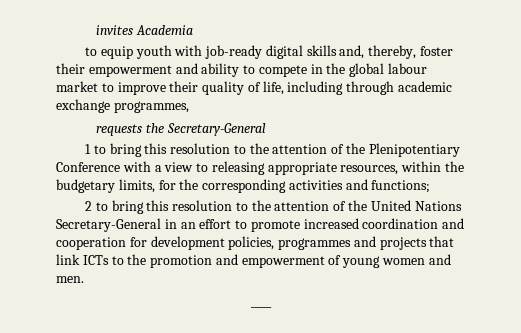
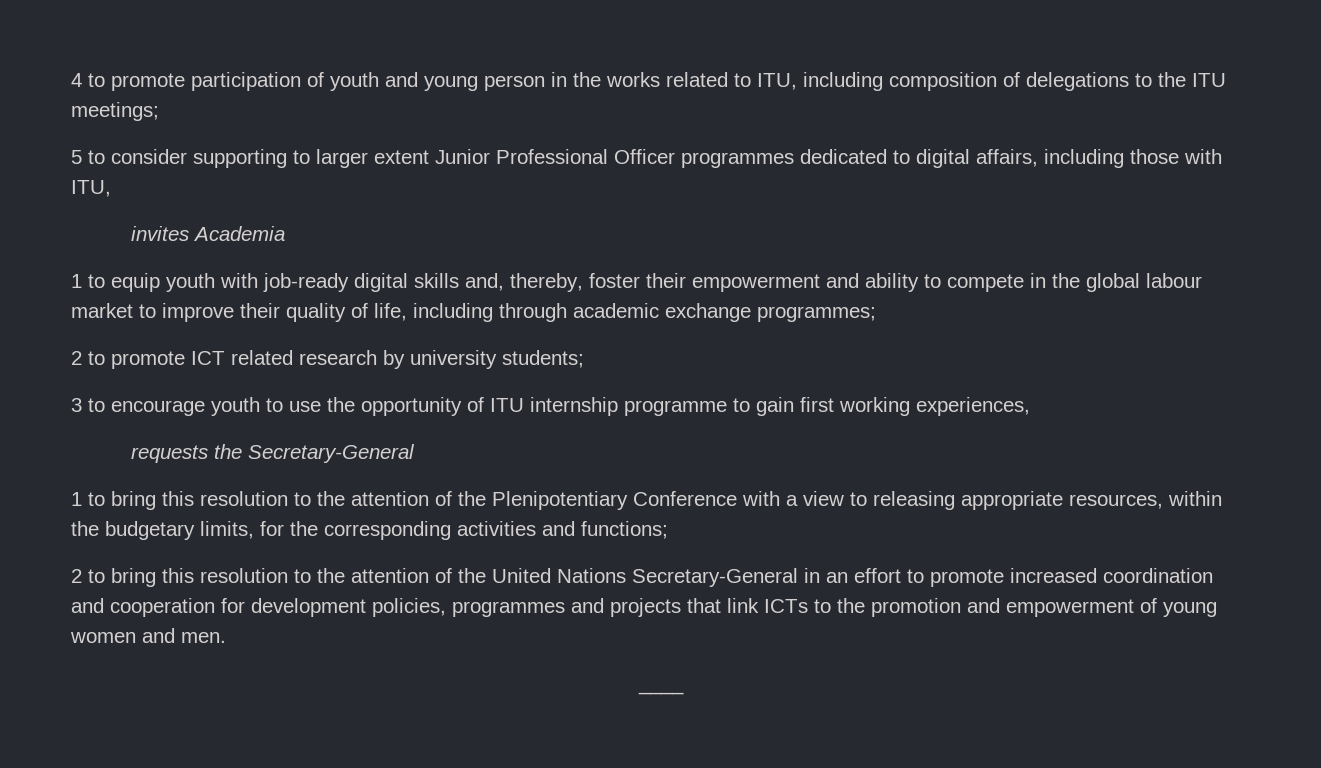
+ 4 to promote participation of youth and young person in the works related to ITU, including composition of delegations to the ITU meetings;
+ 5 to consider supporting to larger extent Junior Professional Officer programmes dedicated to digital affairs, including those with ITU,
- to equip youth with job-ready digital skills and, thereby, foster their empowerment and ability to compete in the global labour market to improve their quality of life, including through academic exchange programmes,
+ 1 to equip youth with job-ready digital skills and, thereby, foster their empowerment and ability to compete in the global labour market to improve their quality of life, including through academic exchange programmes;
+ 2 to promote ICT related research by university students;
+ 3 to encourage youth to use the opportunity of ITU internship programme to gain first working experiences,

